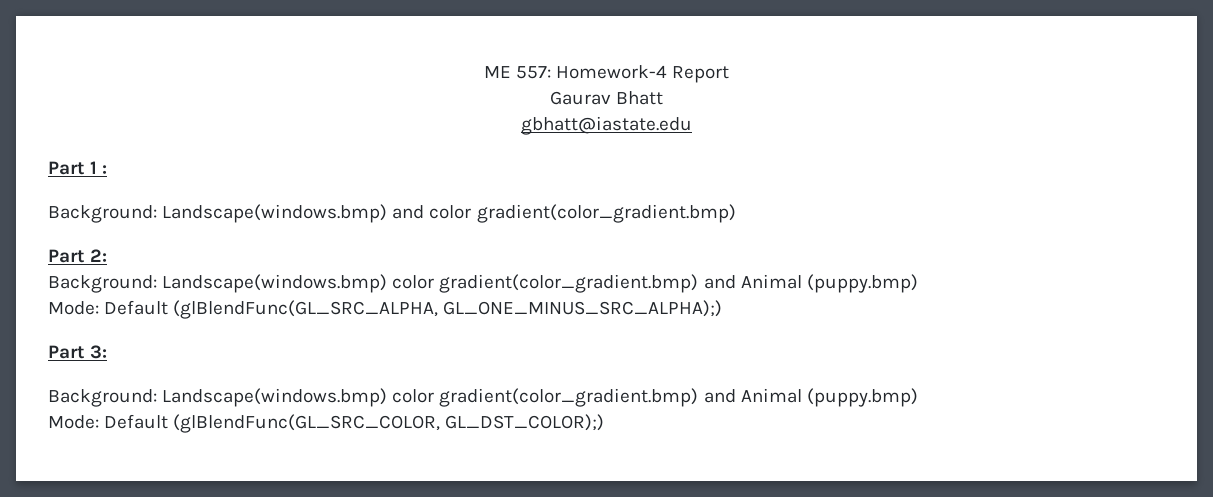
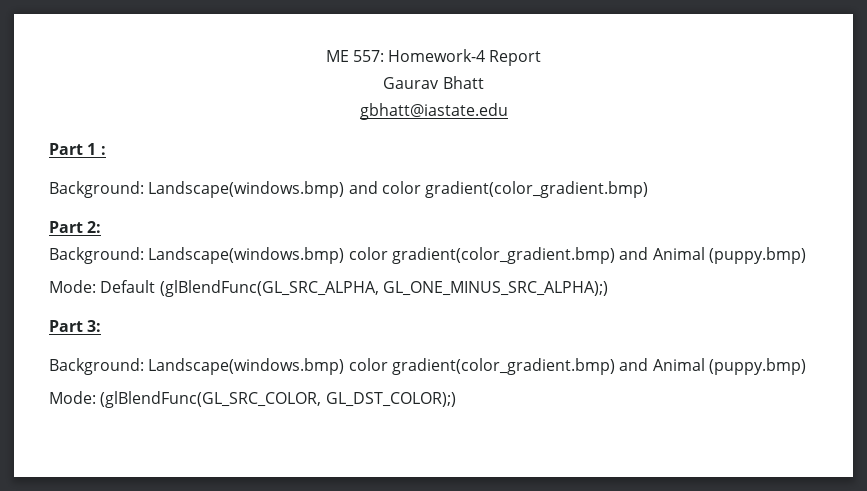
- Mode: Default (glBlendFunc(GL_SRC_COLOR, GL_DST_COLOR);)
+ Mode: (glBlendFunc(GL_SRC_COLOR, GL_DST_COLOR);)

